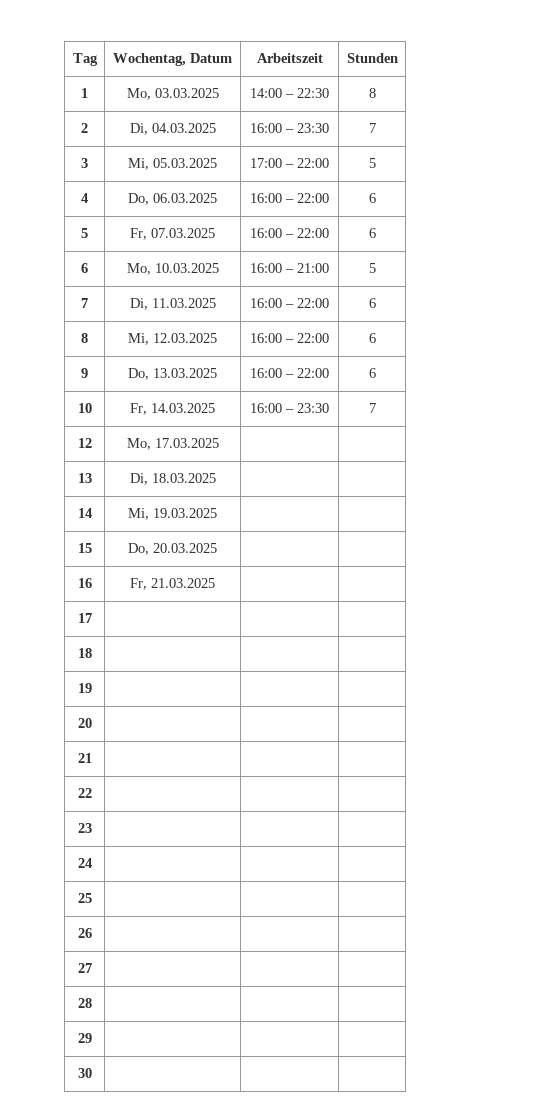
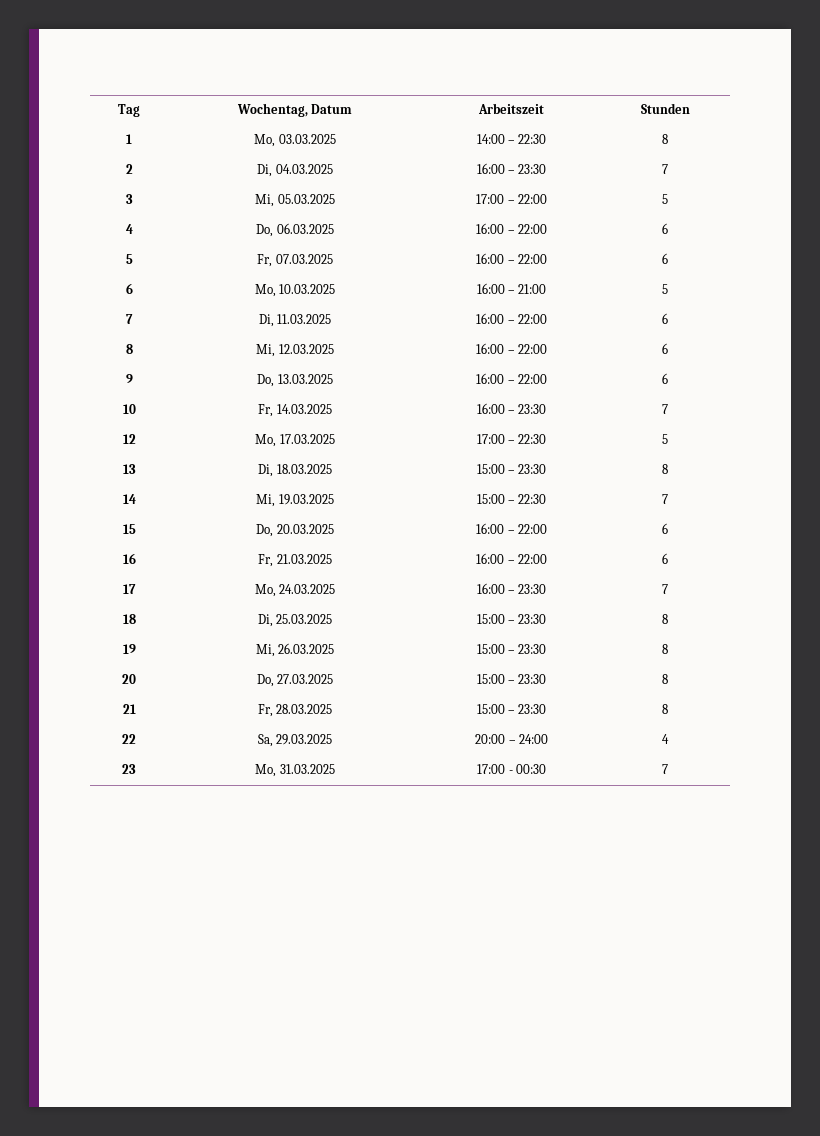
- 12 | Mo, 17.03.2025 | |
+ 12 | Mo, 17.03.2025 | 17:00 – 22:30 | 5
- 13 | Di, 18.03.2025 | |
+ 13 | Di, 18.03.2025 | 15:00 – 23:30 | 8
- 14 | Mi, 19.03.2025 | |
+ 14 | Mi, 19.03.2025 | 15:00 – 22:30 | 7
- 15 | Do, 20.03.2025 | |
+ 15 | Do, 20.03.2025 | 16:00 – 22:00 | 6
- 16 | Fr, 21.03.2025 | |
- 17 | | |
- 18 | | |
- 19 | | |
- 20 | | |
- 21 | | |
- 22 | | |
- 23 | | |
- 24 | | |
- 25 | | |
- 26 | | |
- 27 | | |
- 28 | | |
- 29 | | |
- 30 | | |
+ 16 | Fr, 21.03.2025 | 16:00 – 22:00 | 6
+ 17 | Mo, 24.03.2025 | 16:00 – 23:30 | 7
+ 18 | Di, 25.03.2025 | 15:00 – 23:30 | 8
+ 19 | Mi, 26.03.2025 | 15:00 – 23:30 | 8
+ 20 | Do, 27.03.2025 | 15:00 – 23:30 | 8
+ 21 | Fr, 28.03.2025 | 15:00 – 23:30 | 8
+ 22 | Sa, 29.03.2025 | 20:00 – 24:00 | 4
+ 23 | Mo, 31.03.2025 | 17:00 - 00:30 | 7

